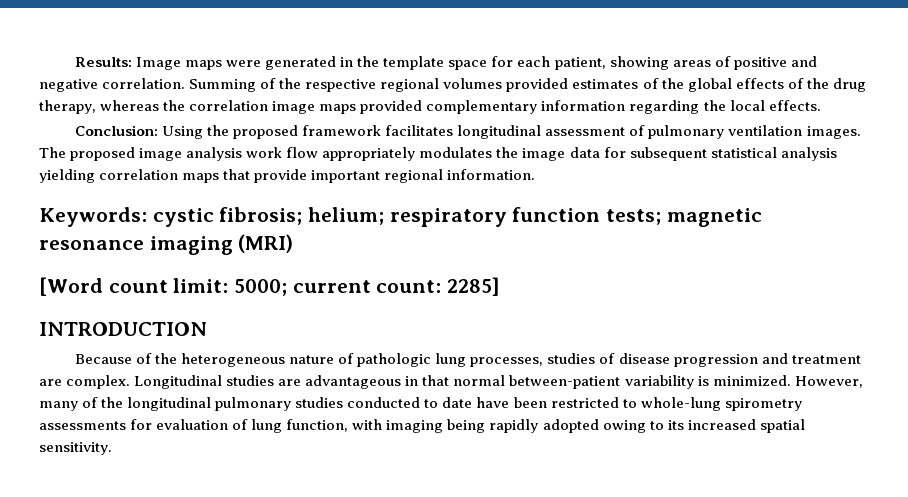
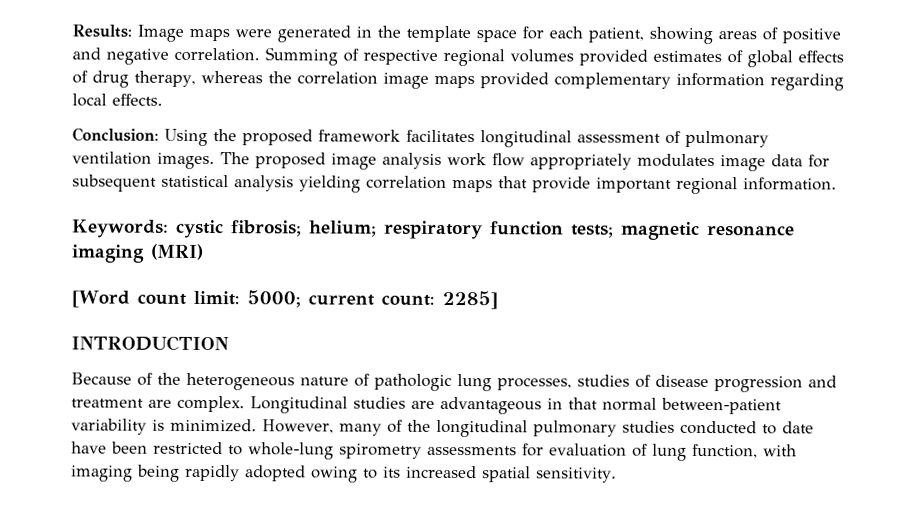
- Summing of the respective regional volumes provided estimates of the global effects of the drug therapy, whereas the correlation image maps provided complementary information regarding the local effects.
+ Summing of respective regional volumes provided estimates of global effects of drug therapy, whereas the correlation image maps provided complementary information regarding local effects.
- The proposed image analysis work flow appropriately modulates the image data for subsequent statistical analysis yielding correlation maps that provide important regional information.
+ The proposed image analysis work flow appropriately modulates image data for subsequent statistical analysis yielding correlation maps that provide important regional information.

